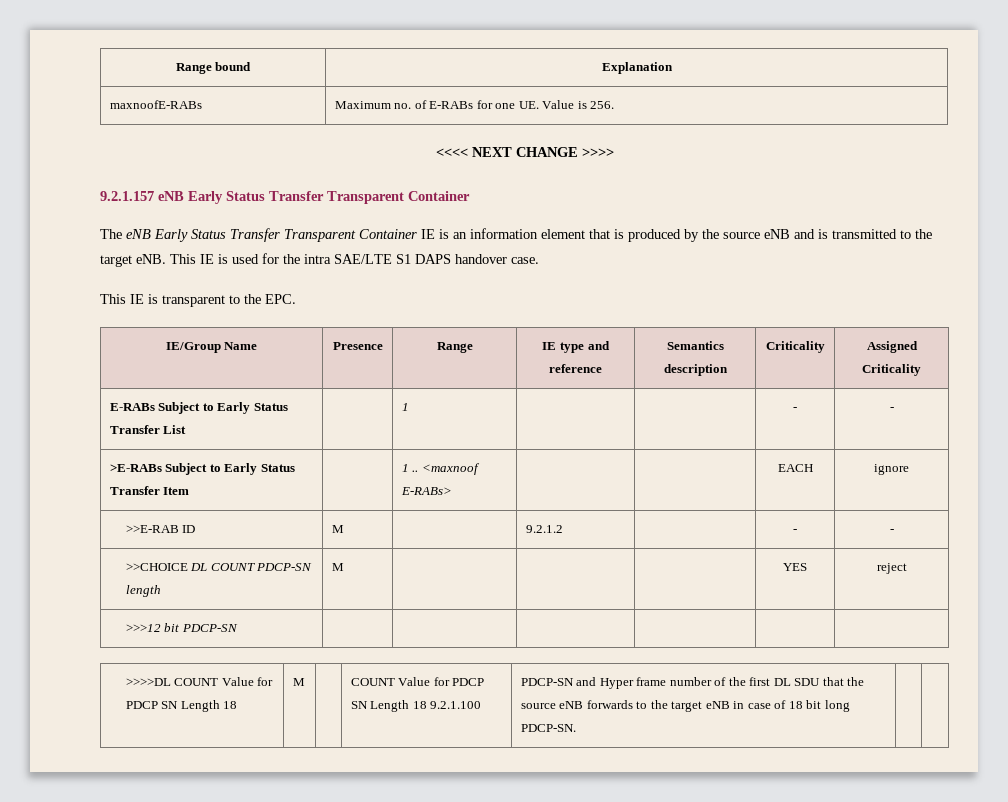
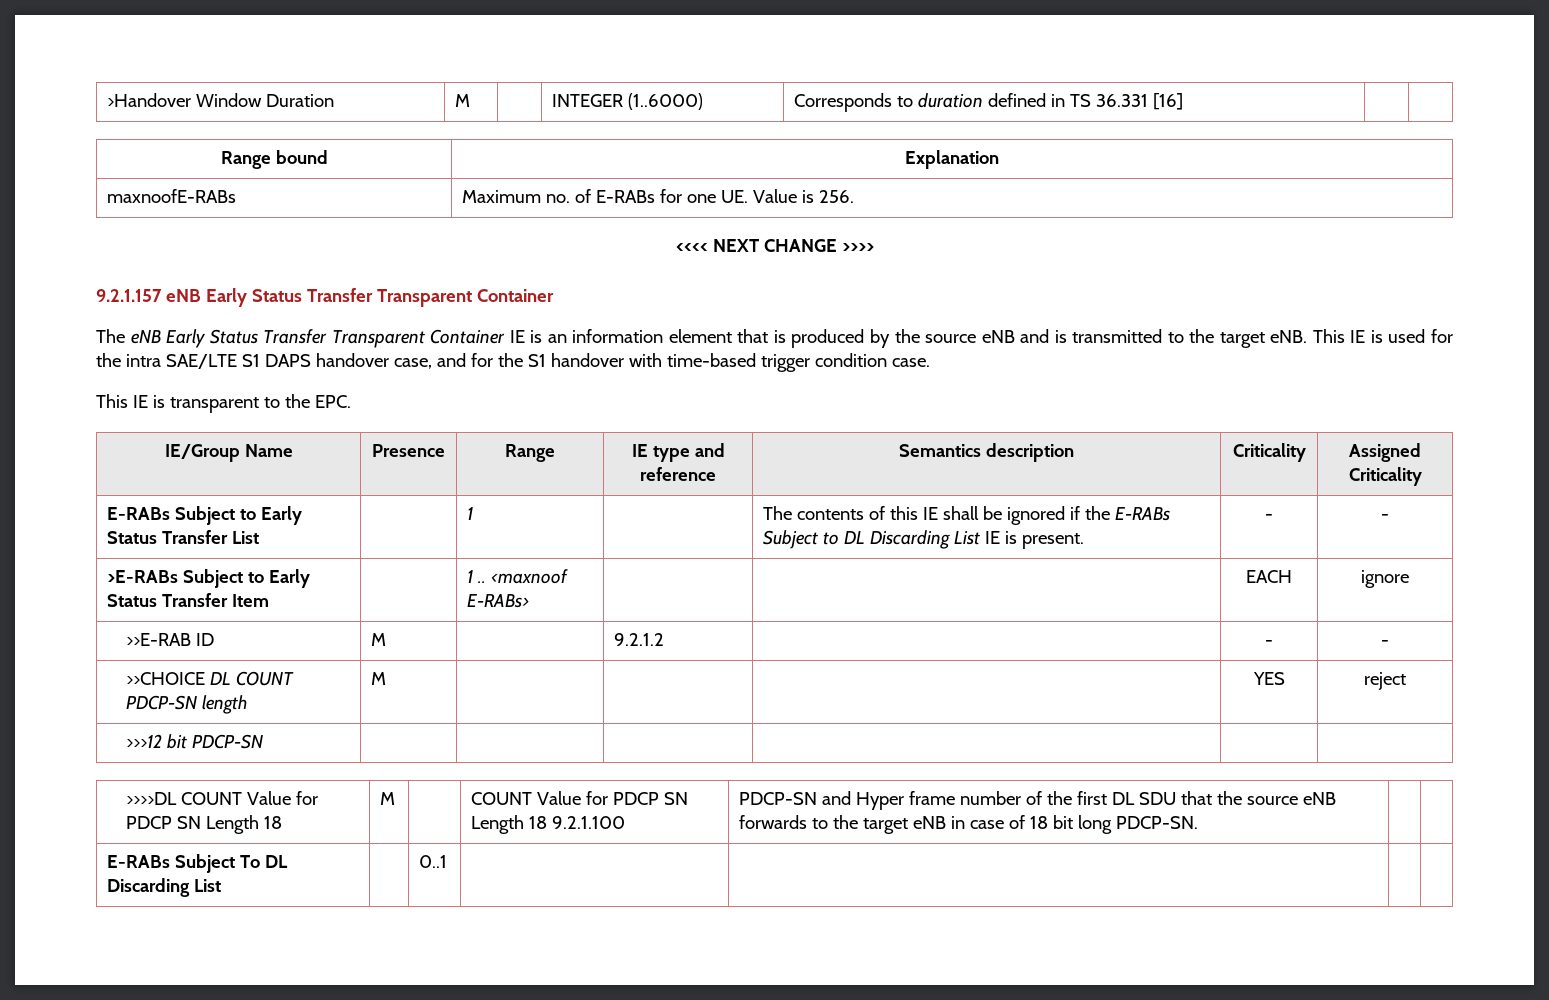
+ >Handover Window Duration | M | | INTEGER (1..6000) | Corresponds to duration defined in TS 36.331 [16] | |
- This IE is used for the intra SAE/LTE S1 DAPS handover case.
+ This IE is used for the intra SAE/LTE S1 DAPS handover case, and for the S1 handover with time-based trigger condition case.
- E-RABs Subject to Early Status Transfer List | | 1 | | | - | -
+ E-RABs Subject to Early Status Transfer List | | 1 | | The contents of this IE shall be ignored if the E-RABs Subject to DL Discarding List IE is present. | - | -
+ E-RABs Subject To DL Discarding List | | 0..1 | | | |

